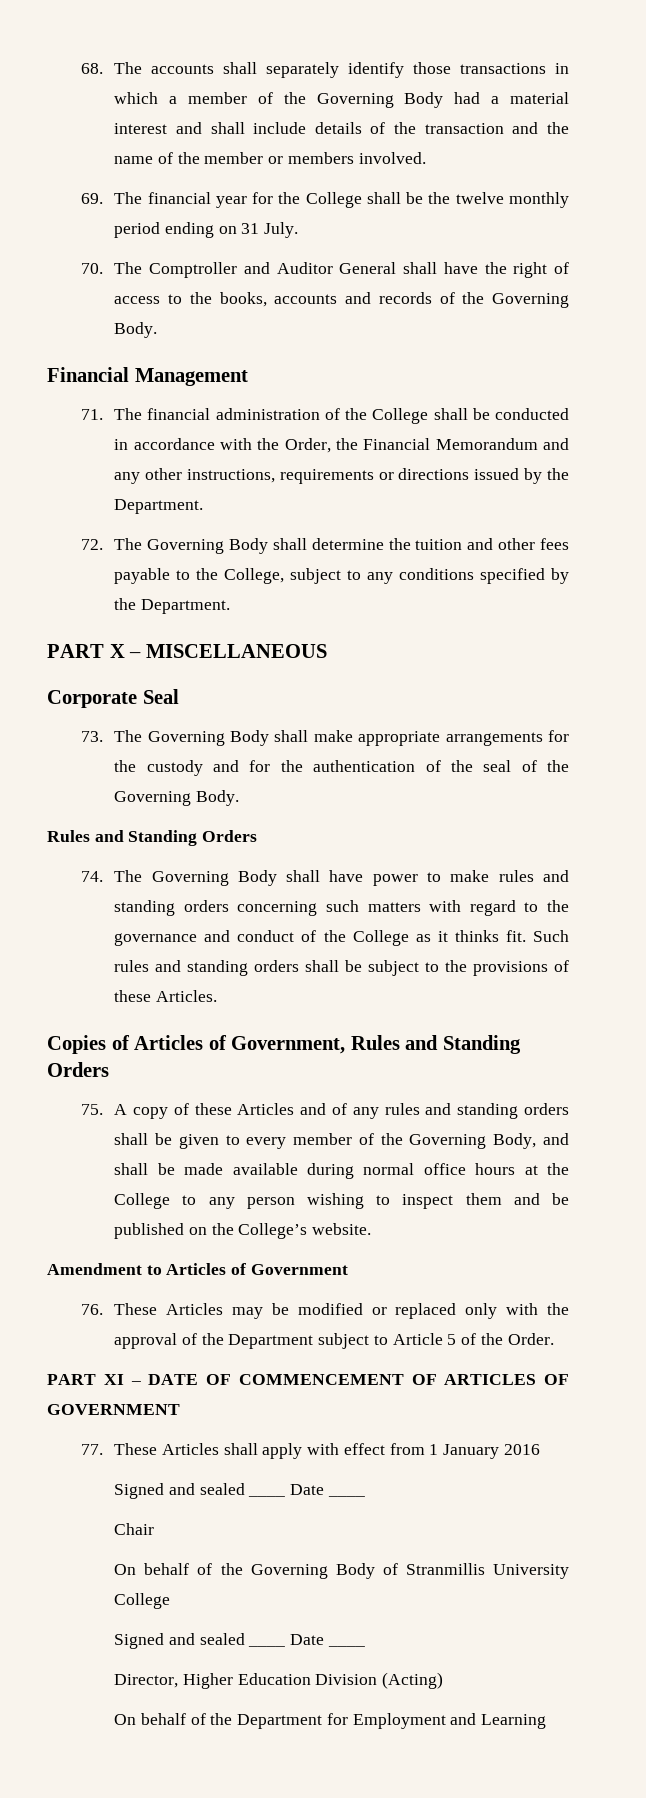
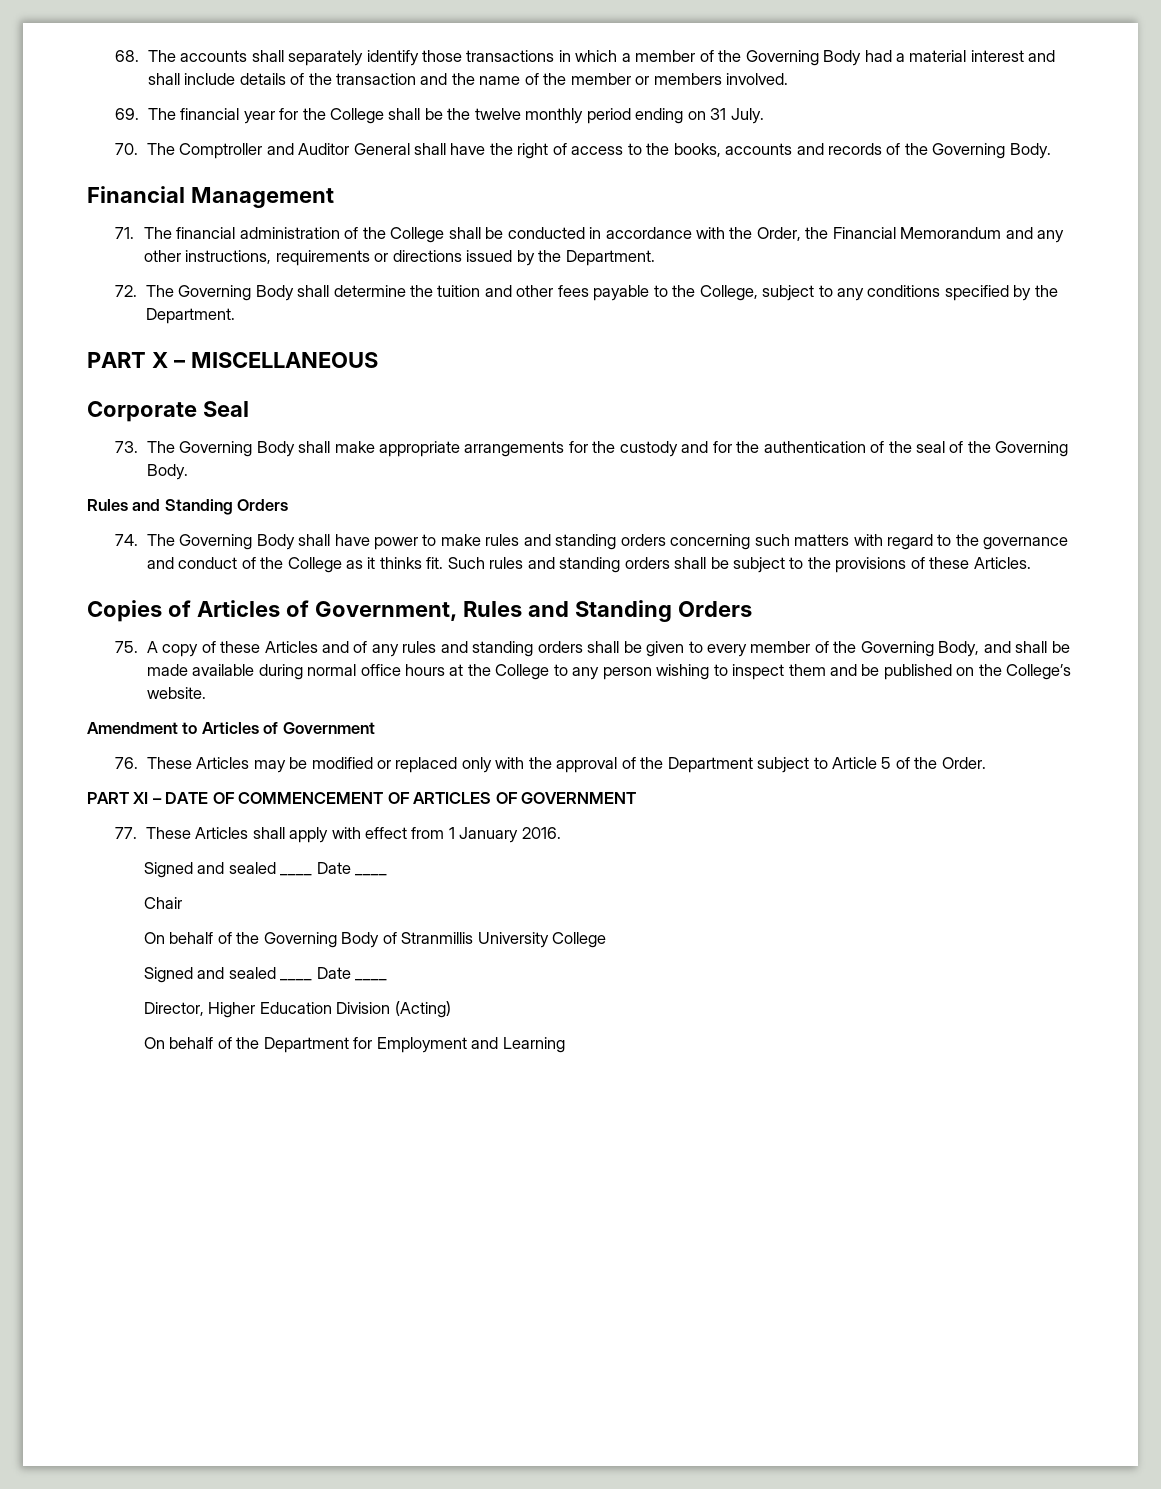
- 77. These Articles shall apply with effect from 1 January 2016
+ 77. These Articles shall apply with effect from 1 January 2016.

